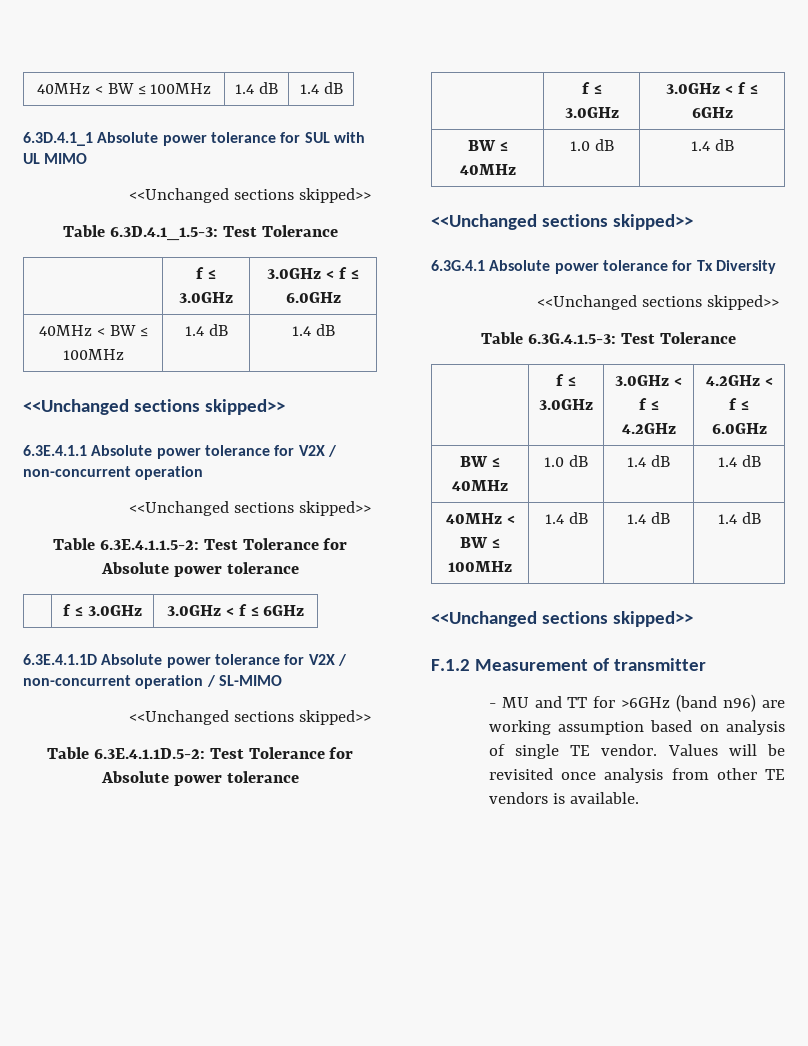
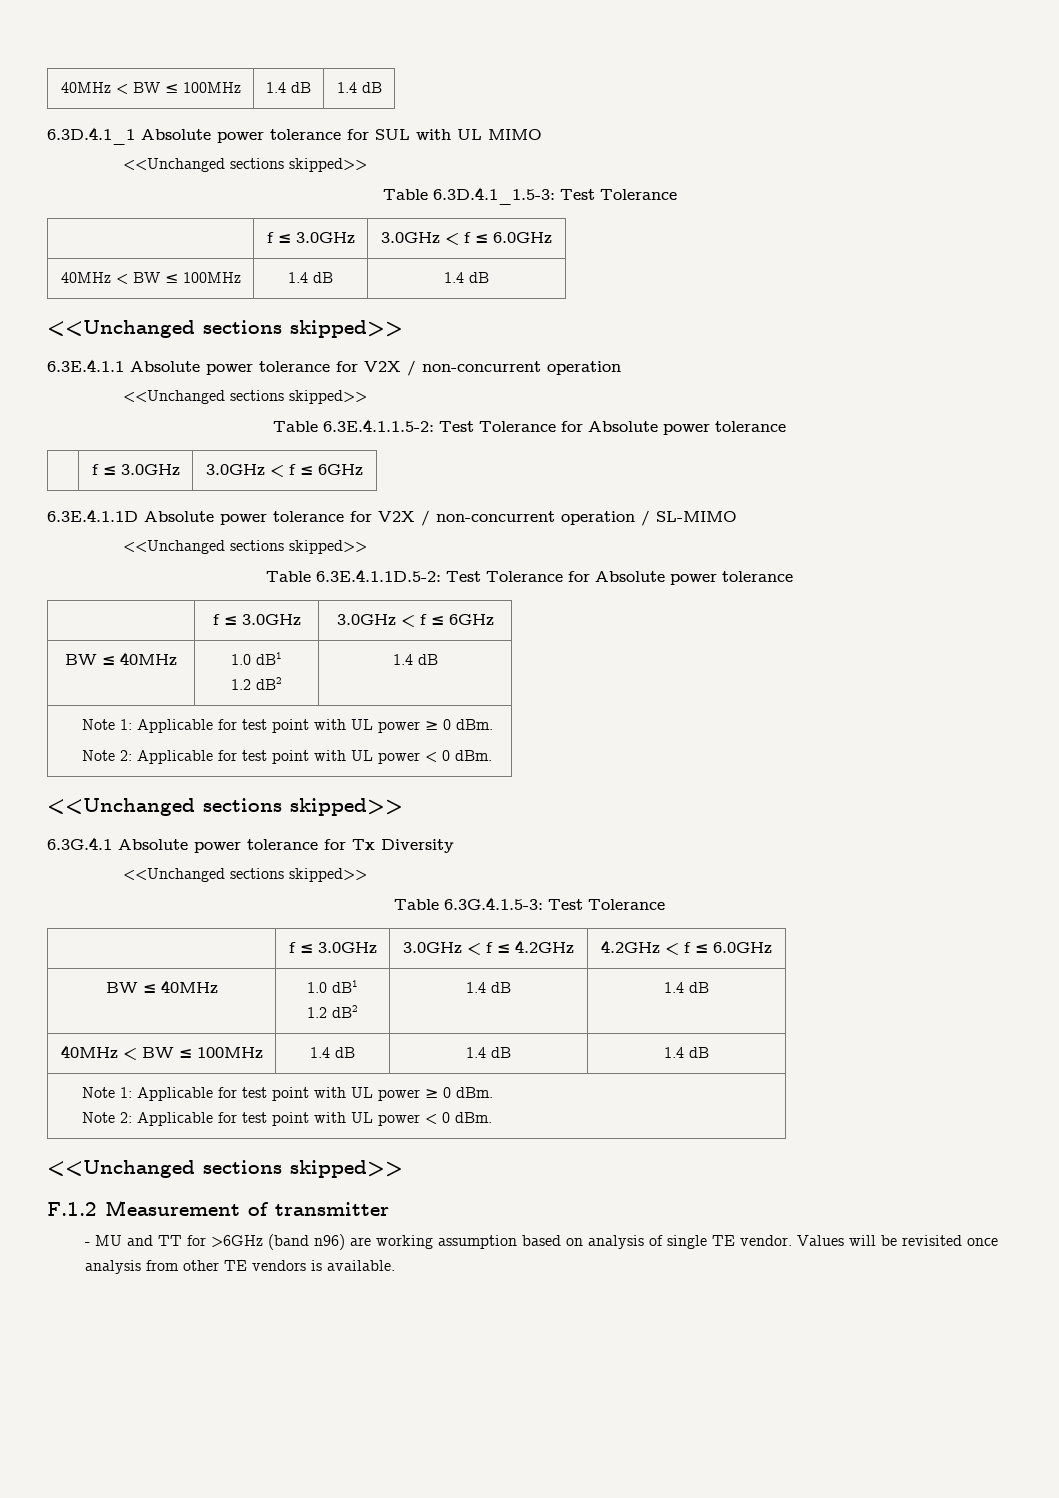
  Table 6.3E.4.1.1D.5-2: Test Tolerance for Absolute power tolerance
  | f ≤ 3.0GHz | 3.0GHz < f ≤ 6GHz
- BW ≤ 40MHz | 1.0 dB | 1.4 dB
+ BW ≤ 40MHz | 1.0 dB1
+ 1.2 dB2 | 1.4 dB
+ Note 1: Applicable for test point with UL power ≥ 0 dBm.
+ Note 2: Applicable for test point with UL power < 0 dBm.
  | f ≤ 3.0GHz | 3.0GHz < f ≤ 4.2GHz | 4.2GHz < f ≤ 6.0GHz
- BW ≤ 40MHz | 1.0 dB | 1.4 dB | 1.4 dB
+ BW ≤ 40MHz | 1.0 dB1
+ 1.2 dB2 | 1.4 dB | 1.4 dB
  40MHz < BW ≤ 100MHz | 1.4 dB | 1.4 dB | 1.4 dB
+ Note 1: Applicable for test point with UL power ≥ 0 dBm.
+ Note 2: Applicable for test point with UL power < 0 dBm.

